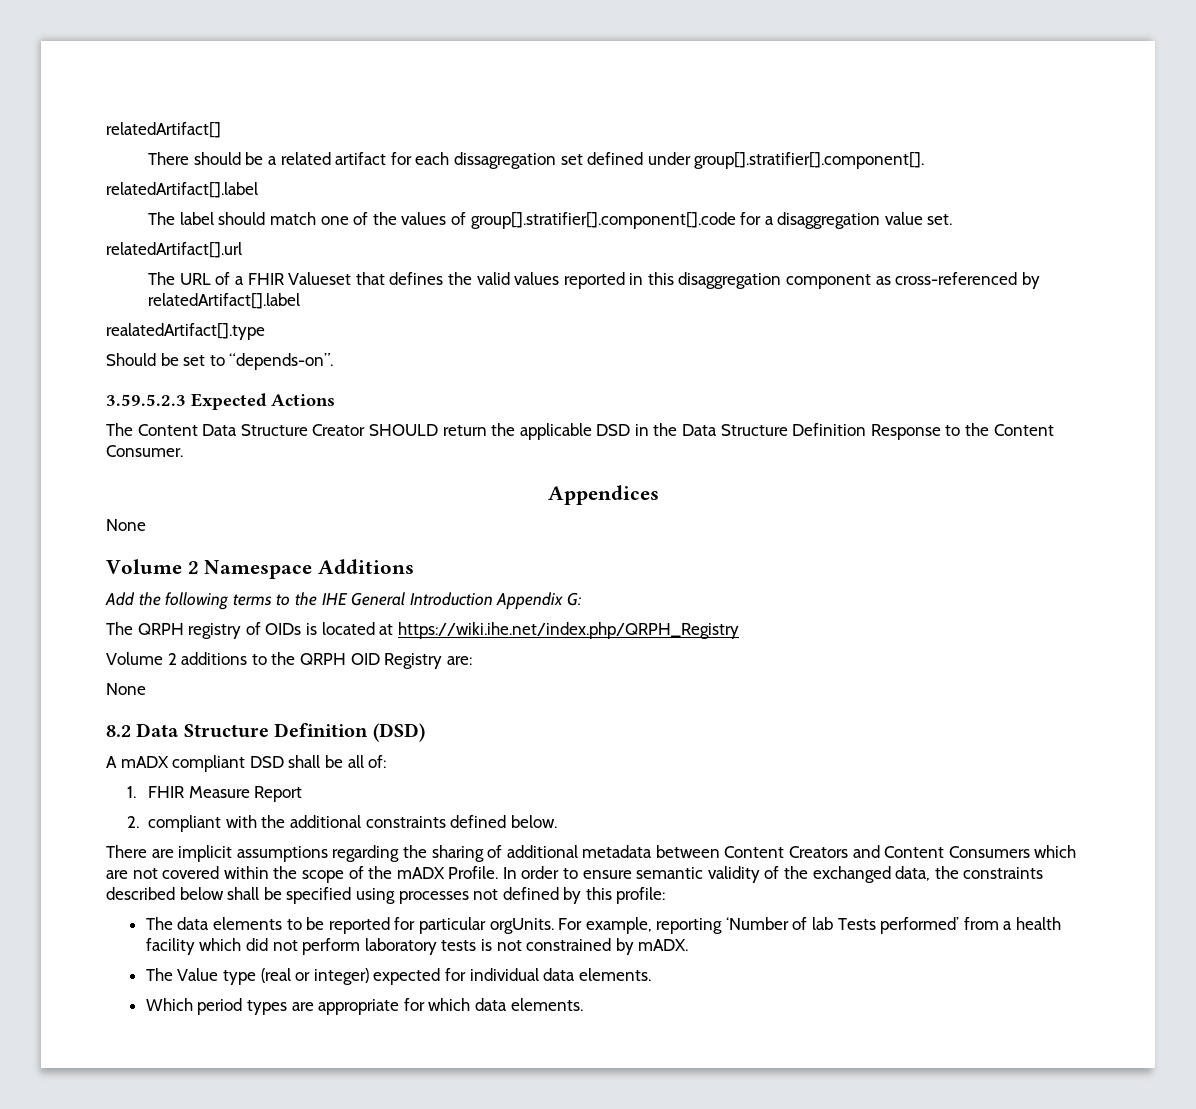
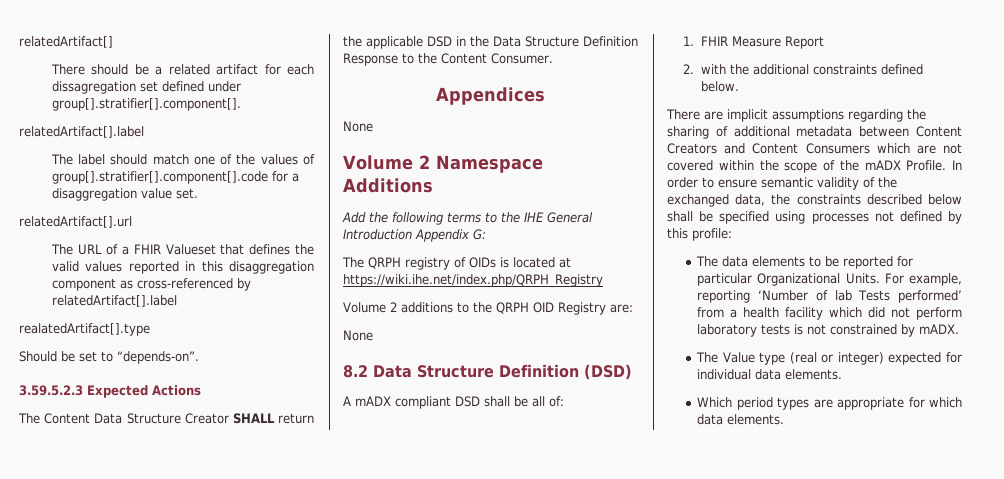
- The Content Data Structure Creator SHOULD return the applicable DSD in the Data Structure Definition Response to the Content Consumer.
+ The Content Data Structure Creator SHALL return the applicable DSD in the Data Structure Definition Response to the Content Consumer.
- 2. compliant with the additional constraints defined below.
+ 2. with the additional constraints defined below.
- The data elements to be reported for particular orgUnits.
+ The data elements to be reported for particular Organizational Units.

